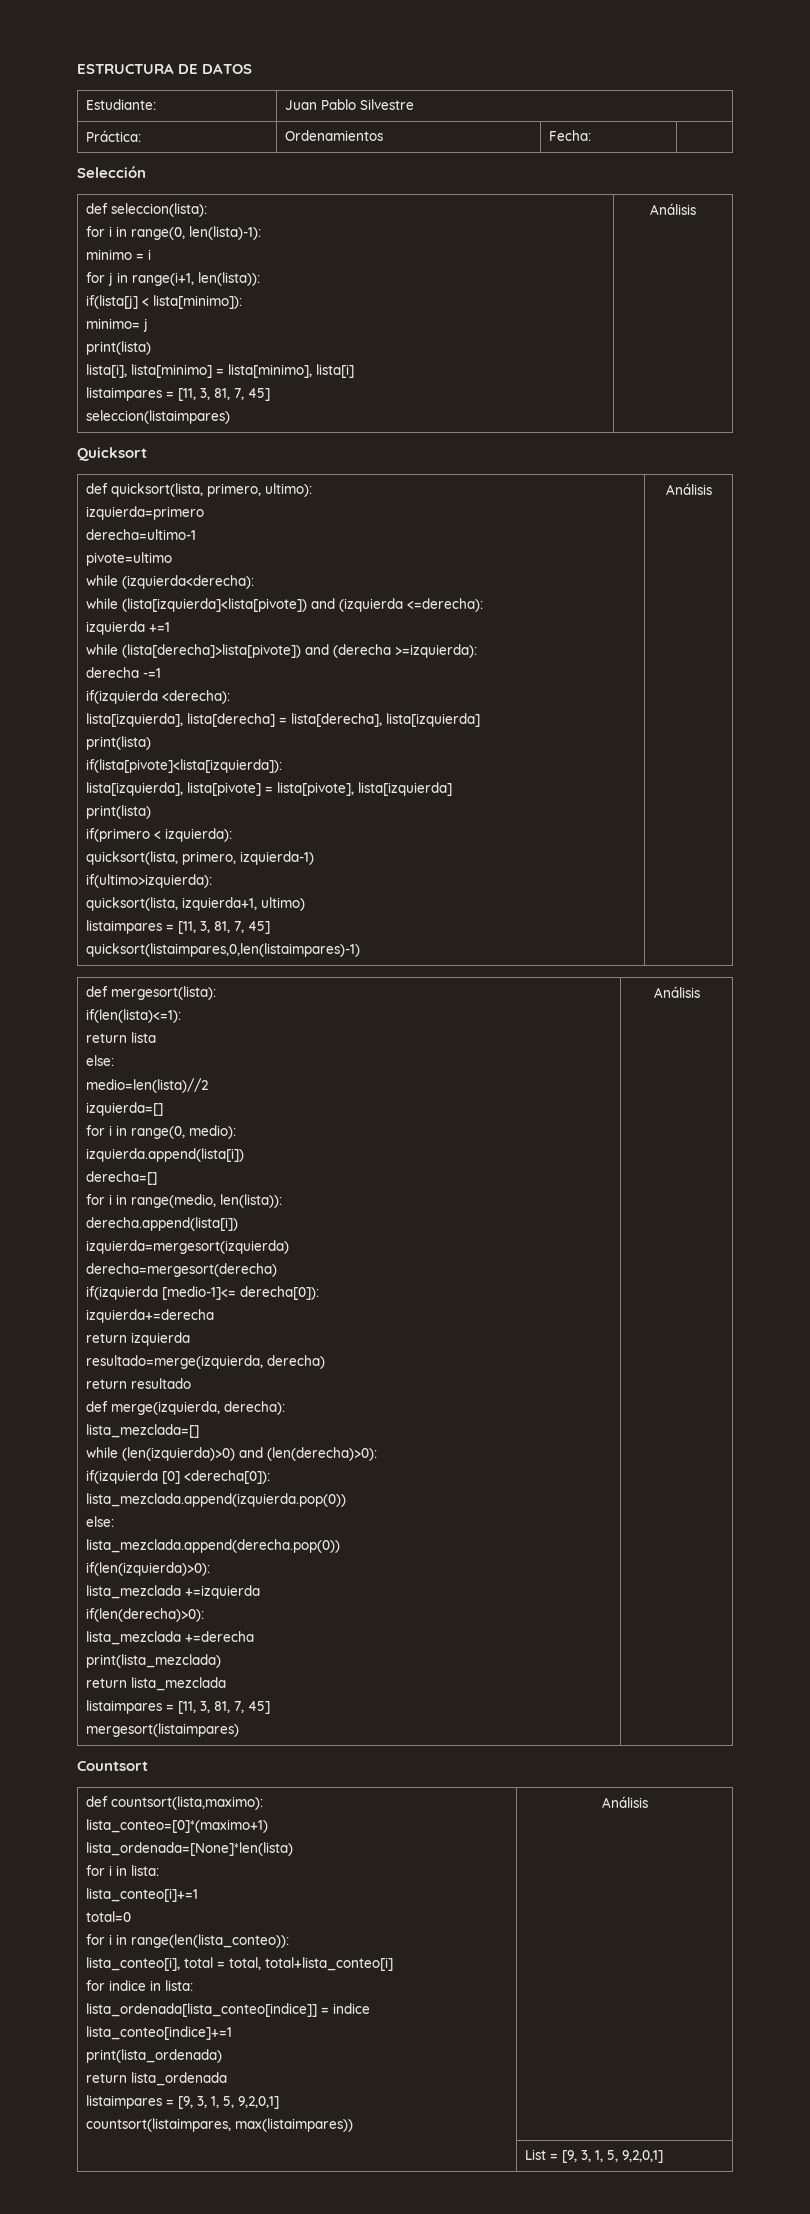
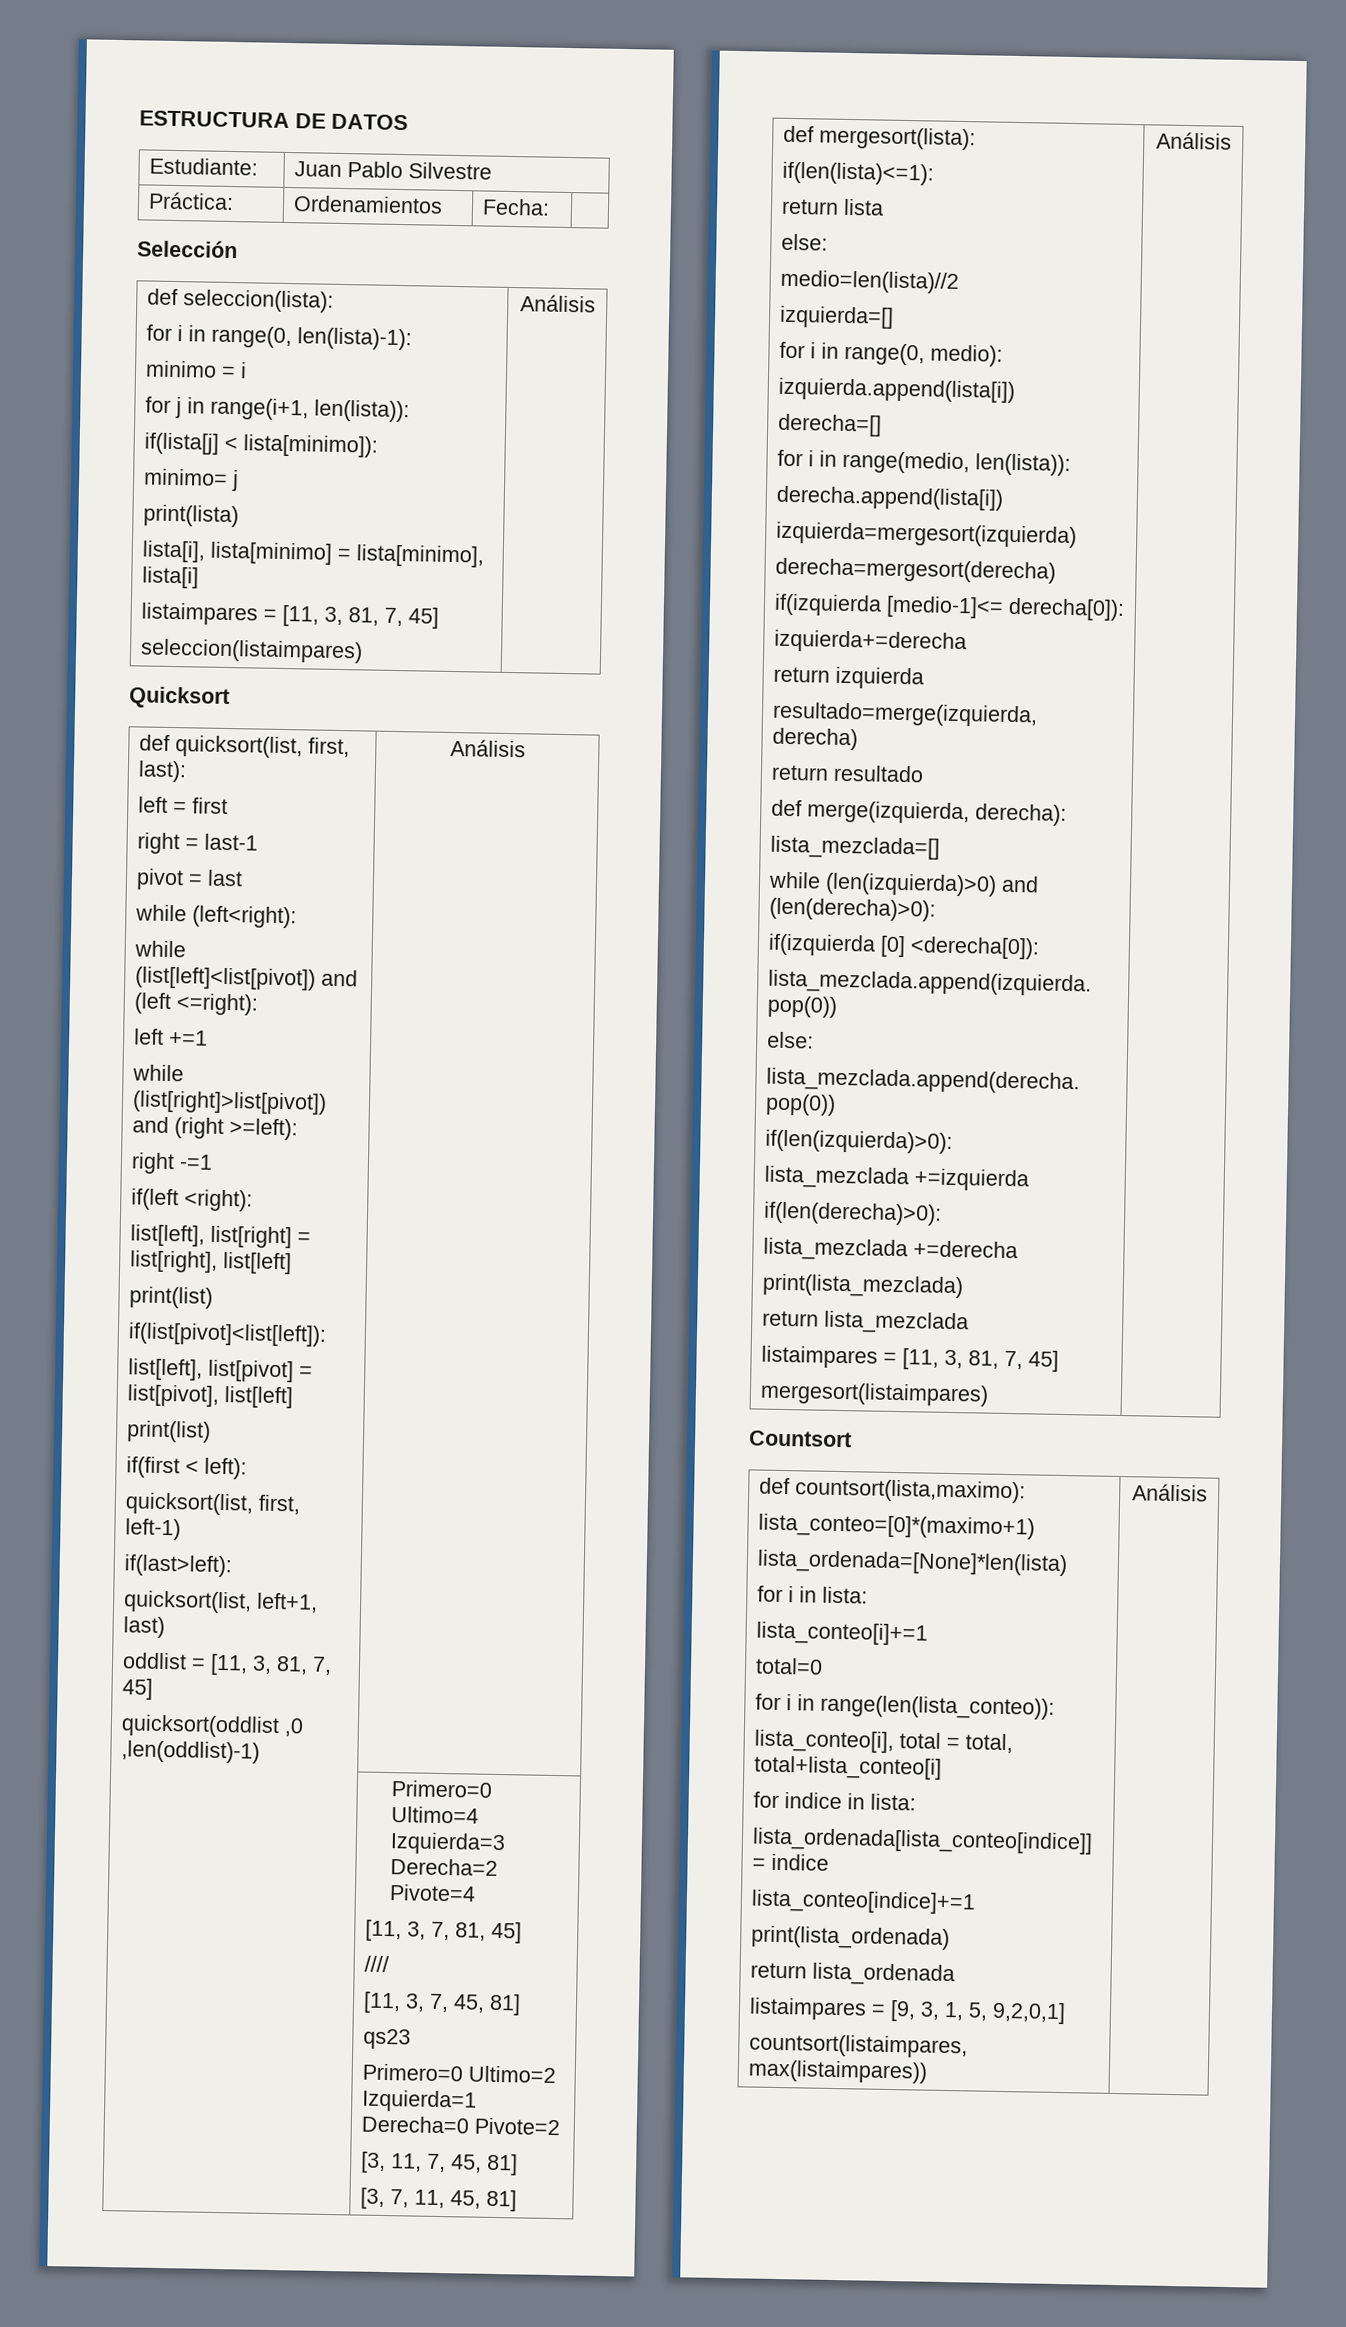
- def quicksort(lista, primero, ultimo):
- izquierda=primero
- derecha=ultimo-1
- pivote=ultimo
- while (izquierda<derecha):
- while (lista[izquierda]<lista[pivote]) and (izquierda <=derecha):
- izquierda +=1
- while (lista[derecha]>lista[pivote]) and (derecha >=izquierda):
- derecha -=1
- if(izquierda <derecha):
- lista[izquierda], lista[derecha] = lista[derecha], lista[izquierda]
- print(lista)
- if(lista[pivote]<lista[izquierda]):
- lista[izquierda], lista[pivote] = lista[pivote], lista[izquierda]
- print(lista)
- if(primero < izquierda):
- quicksort(lista, primero, izquierda-1)
- if(ultimo>izquierda):
- quicksort(lista, izquierda+1, ultimo)
- listaimpares = [11, 3, 81, 7, 45]
- quicksort(listaimpares,0,len(listaimpares)-1) | Análisis
+ def quicksort(list, first, last):
+ left = first
+ right = last-1
+ pivot = last
+ while (left<right):
+ while (list[left]<list[pivot]) and (left <=right):
+ left +=1
+ while (list[right]>list[pivot]) and (right >=left):
+ right -=1
+ if(left <right):
+ list[left], list[right] = list[right], list[left]
+ print(list)
+ if(list[pivot]<list[left]):
+ list[left], list[pivot] = list[pivot], list[left]
+ print(list)
+ if(first < left):
+ quicksort(list, first, left-1)
+ if(last>left):
+ quicksort(list, left+1, last)
+ oddlist = [11, 3, 81, 7, 45]
+ quicksort(oddlist ,0 ,len(oddlist)-1) | Análisis
+ | Primero=0 Ultimo=4 Izquierda=3 Derecha=2 Pivote=4
+ [11, 3, 7, 81, 45]
+ ////
+ [11, 3, 7, 45, 81]
+ qs23
+ Primero=0 Ultimo=2 Izquierda=1 Derecha=0 Pivote=2
+ [3, 11, 7, 45, 81]
+ [3, 7, 11, 45, 81]
- | List = [9, 3, 1, 5, 9,2,0,1]

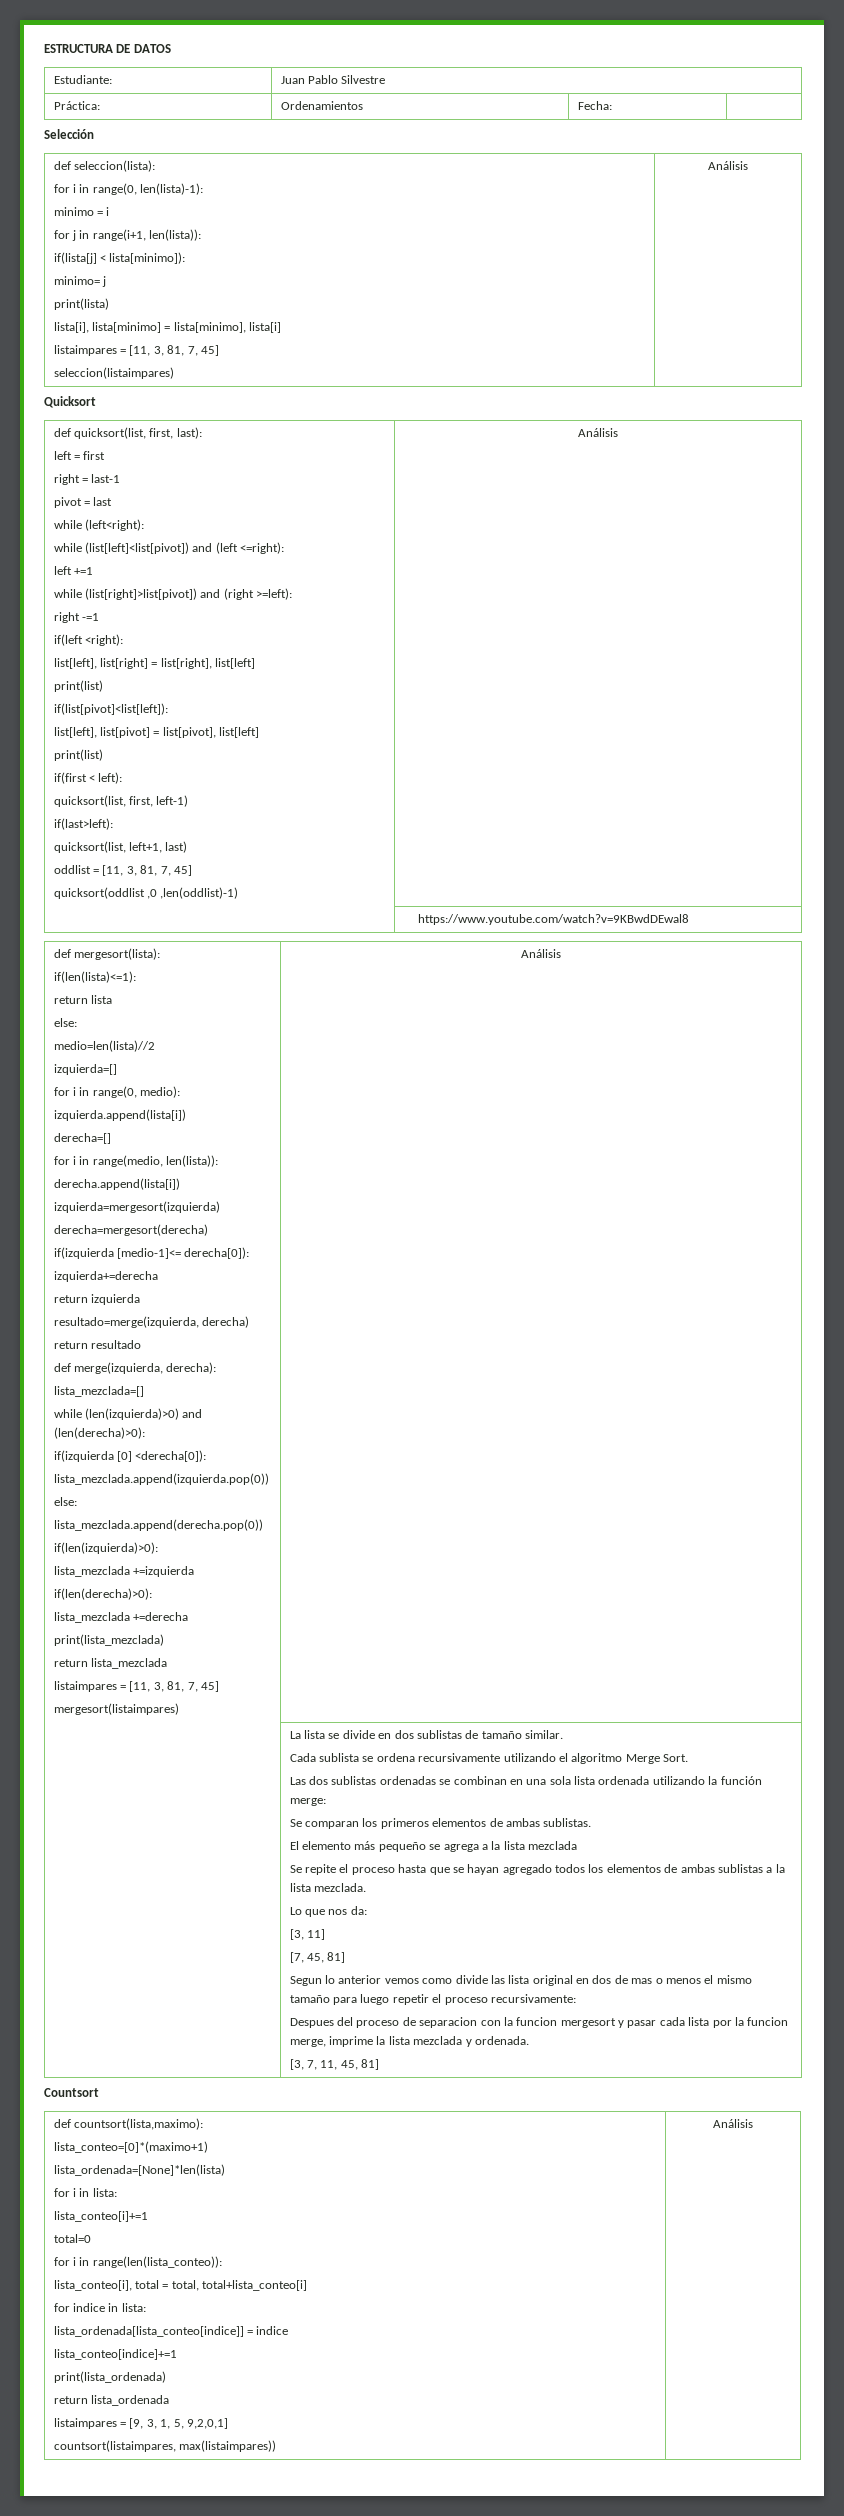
- | Primero=0 Ultimo=4 Izquierda=3 Derecha=2 Pivote=4
- [11, 3, 7, 81, 45]
- ////
- [11, 3, 7, 45, 81]
- qs23
- Primero=0 Ultimo=2 Izquierda=1 Derecha=0 Pivote=2
- [3, 11, 7, 45, 81]
- [3, 7, 11, 45, 81]
+ | https://www.youtube.com/watch?v=9KBwdDEwal8
+ La lista se divide en dos sublistas de tamaño similar.
+ Cada sublista se ordena recursivamente utilizando el algoritmo Merge Sort.
+ Las dos sublistas ordenadas se combinan en una sola lista ordenada utilizando la función merge:
+ Se comparan los primeros elementos de ambas sublistas.
+ El elemento más pequeño se agrega a la lista mezclada
+ Se repite el proceso hasta que se hayan agregado todos los elementos de ambas sublistas a la lista mezclada.
+ Lo que nos da:
+ [3, 11]
+ [7, 45, 81]
+ Segun lo anterior vemos como divide las lista original en dos de mas o menos el mismo tamaño para luego repetir el proceso recursivamente:
+ Despues del proceso de separacion con la funcion mergesort y pasar cada lista por la funcion merge, imprime la lista mezclada y ordenada.
+ [3, 7, 11, 45, 81]

